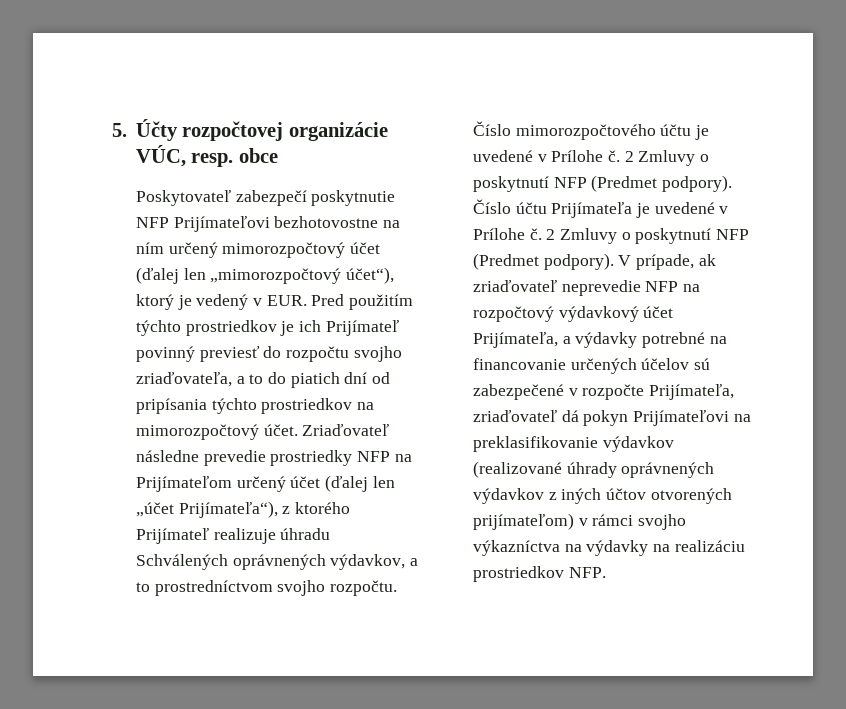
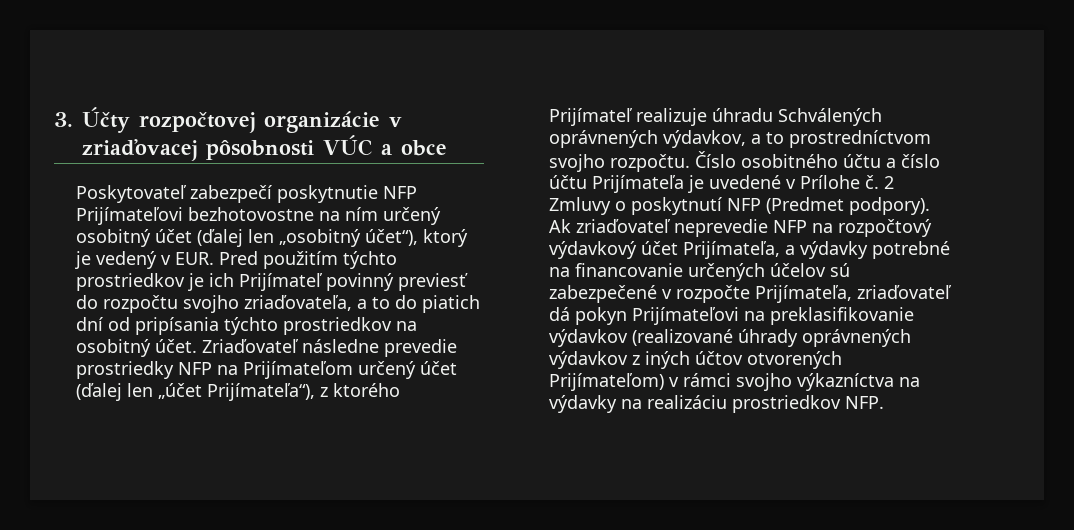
- 5. Účty rozpočtovej organizácie VÚC, resp. obce
+ 3. Účty rozpočtovej organizácie v zriaďovacej pôsobnosti VÚC a obce
- Poskytovateľ zabezpečí poskytnutie NFP Prijímateľovi bezhotovostne na ním určený mimorozpočtový účet (ďalej len „mimorozpočtový účet“), ktorý je vedený v EUR. Pred použitím týchto prostriedkov je ich Prijímateľ povinný previesť do rozpočtu svojho zriaďovateľa, a to do piatich dní od pripísania týchto prostriedkov na mimorozpočtový účet.
+ Poskytovateľ zabezpečí poskytnutie NFP Prijímateľovi bezhotovostne na ním určený osobitný účet (ďalej len „osobitný účet“), ktorý je vedený v EUR. Pred použitím týchto prostriedkov je ich Prijímateľ povinný previesť do rozpočtu svojho zriaďovateľa, a to do piatich dní od pripísania týchto prostriedkov na osobitný účet.
- Číslo mimorozpočtového účtu je uvedené v Prílohe č. 2 Zmluvy o poskytnutí NFP (Predmet podpory). Číslo účtu Prijímateľa je uvedené v Prílohe č.
+ Číslo osobitného účtu a číslo účtu Prijímateľa je uvedené v Prílohe č.
- V prípade, ak zriaďovateľ neprevedie NFP na rozpočtový výdavkový účet Prijímateľa, a výdavky potrebné na financovanie určených účelov sú zabezpečené v rozpočte Prijímateľa, zriaďovateľ dá pokyn Prijímateľovi na preklasifikovanie výdavkov (realizované úhrady oprávnených výdavkov z iných účtov otvorených prijímateľom) v rámci svojho výkazníctva na výdavky na realizáciu prostriedkov NFP.
+ Ak zriaďovateľ neprevedie NFP na rozpočtový výdavkový účet Prijímateľa, a výdavky potrebné na financovanie určených účelov sú zabezpečené v rozpočte Prijímateľa, zriaďovateľ dá pokyn Prijímateľovi na preklasifikovanie výdavkov (realizované úhrady oprávnených výdavkov z iných účtov otvorených Prijímateľom) v rámci svojho výkazníctva na výdavky na realizáciu prostriedkov NFP.

